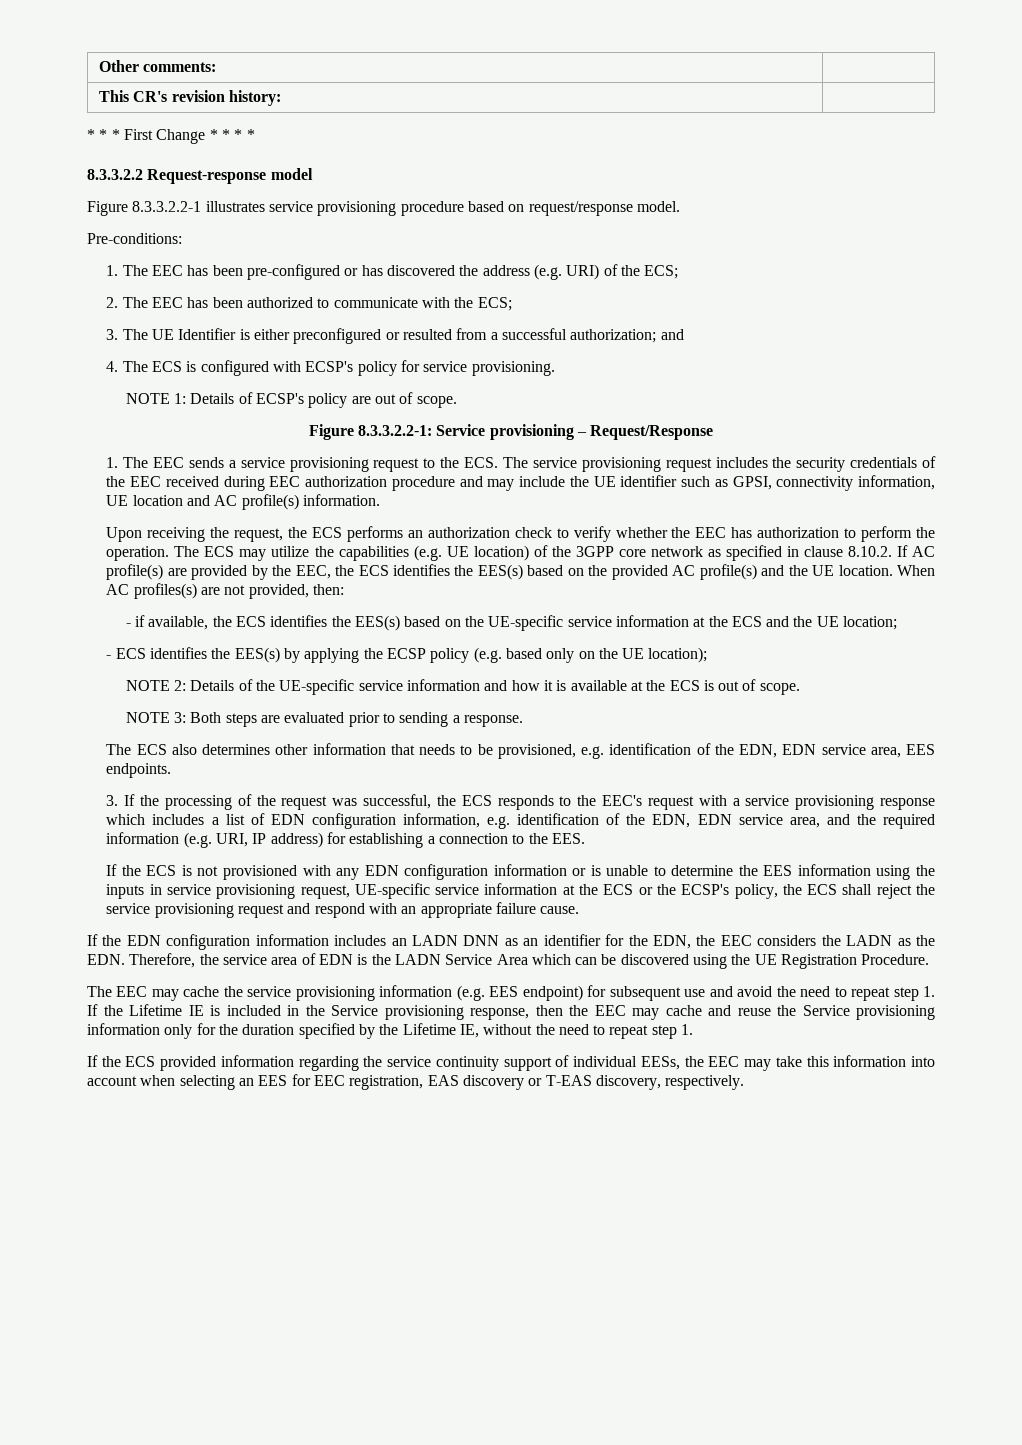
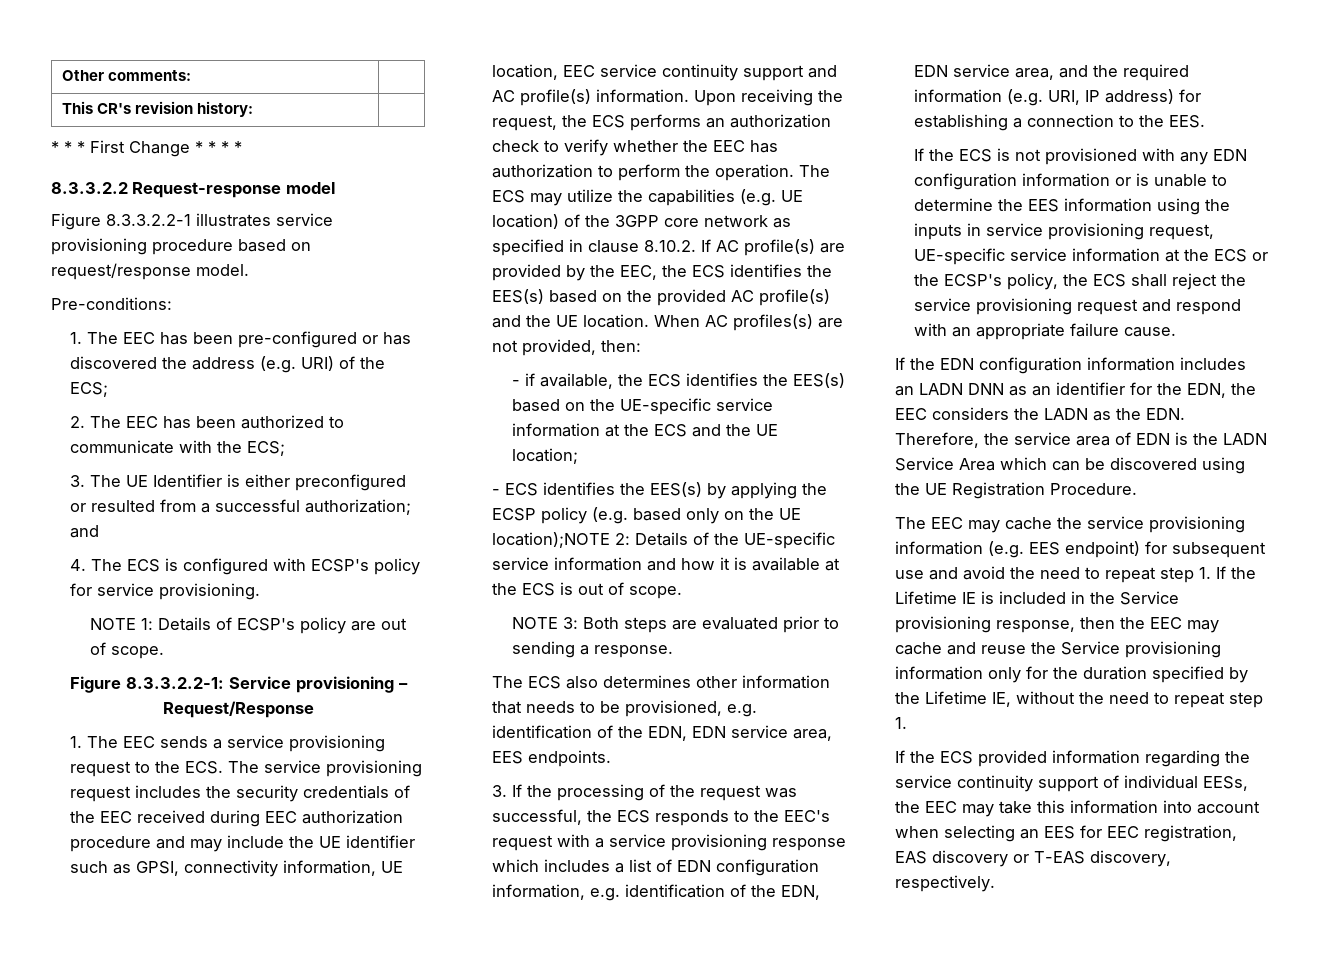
- 1. The EEC sends a service provisioning request to the ECS. The service provisioning request includes the security credentials of the EEC received during EEC authorization procedure and may include the UE identifier such as GPSI, connectivity information, UE location and AC profile(s) information.
- Upon receiving the request, the ECS performs an authorization check to verify whether the EEC has authorization to perform the operation.
+ 1. The EEC sends a service provisioning request to the ECS. The service provisioning request includes the security credentials of the EEC received during EEC authorization procedure and may include the UE identifier such as GPSI, connectivity information, UE location, EEC service continuity support and AC profile(s) information. Upon receiving the request, the ECS performs an authorization check to verify whether the EEC has authorization to perform the operation.
- - ECS identifies the EES(s) by applying the ECSP policy (e.g. based only on the UE location);
- NOTE 2: Details of the UE-specific service information and how it is available at the ECS is out of scope.
+ - ECS identifies the EES(s) by applying the ECSP policy (e.g. based only on the UE location);NOTE 2: Details of the UE-specific service information and how it is available at the ECS is out of scope.

